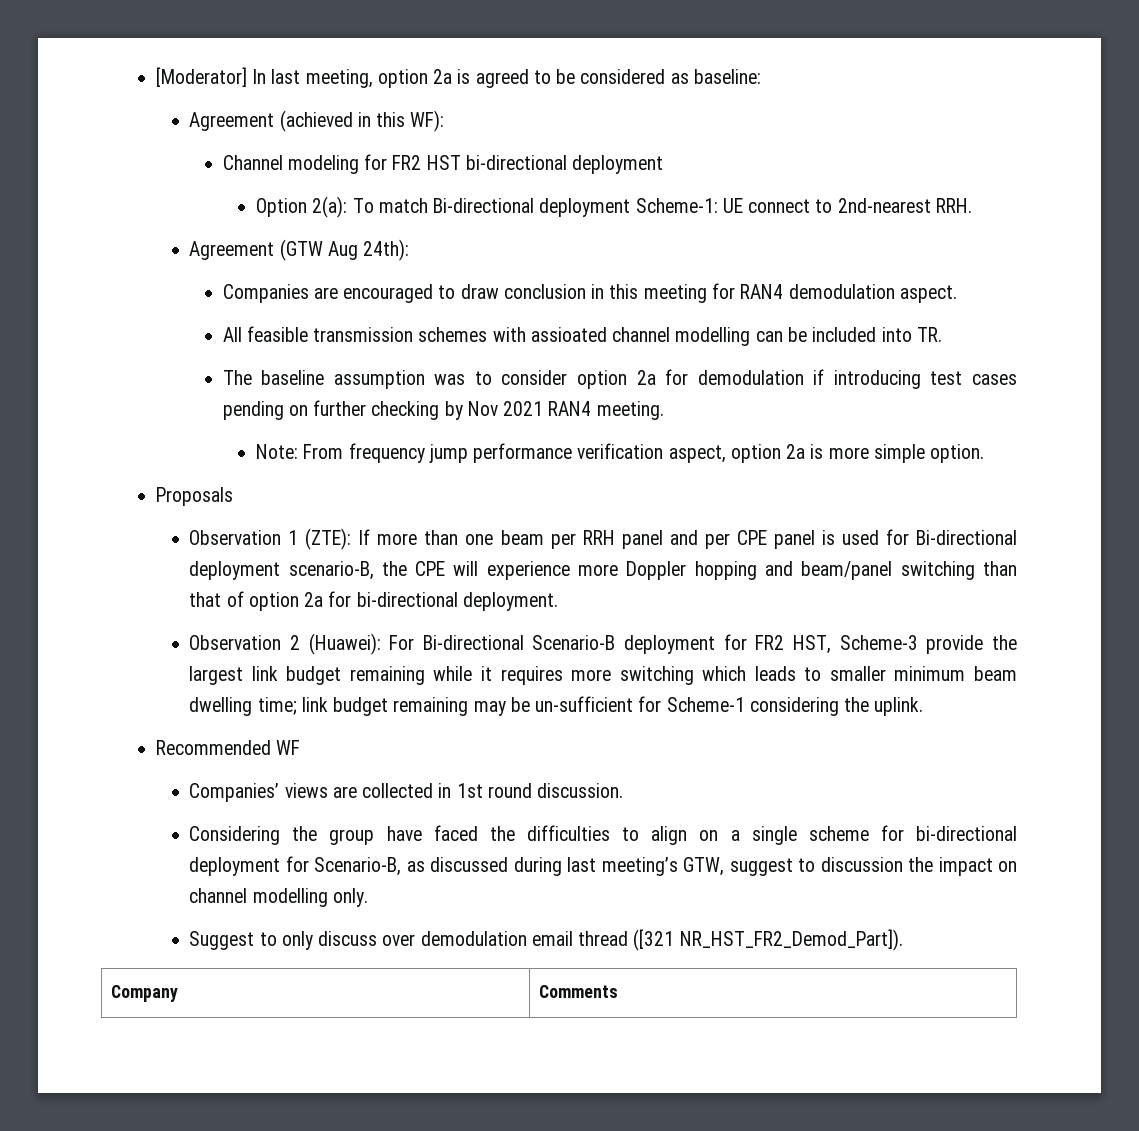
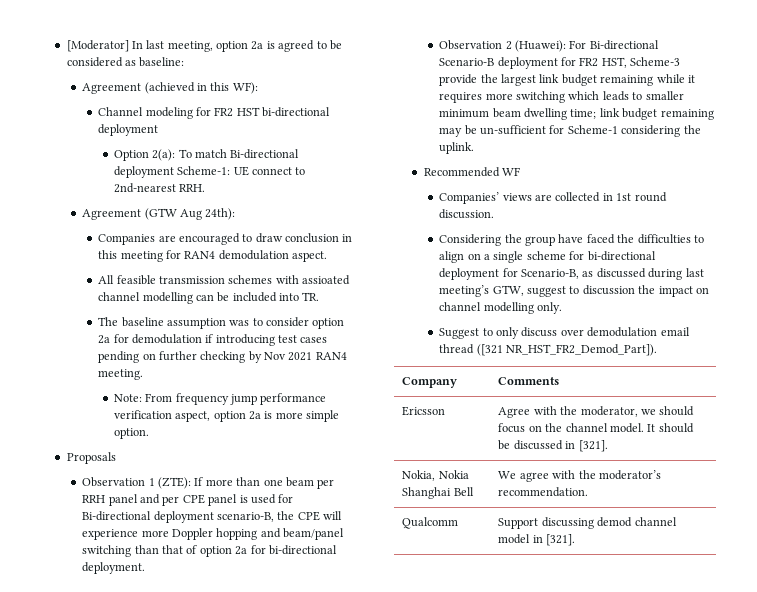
+ Ericsson | Agree with the moderator, we should focus on the channel model. It should be discussed in [321].
+ Nokia, Nokia Shanghai Bell | We agree with the moderator’s recommendation.
+ Qualcomm | Support discussing demod channel model in [321].

